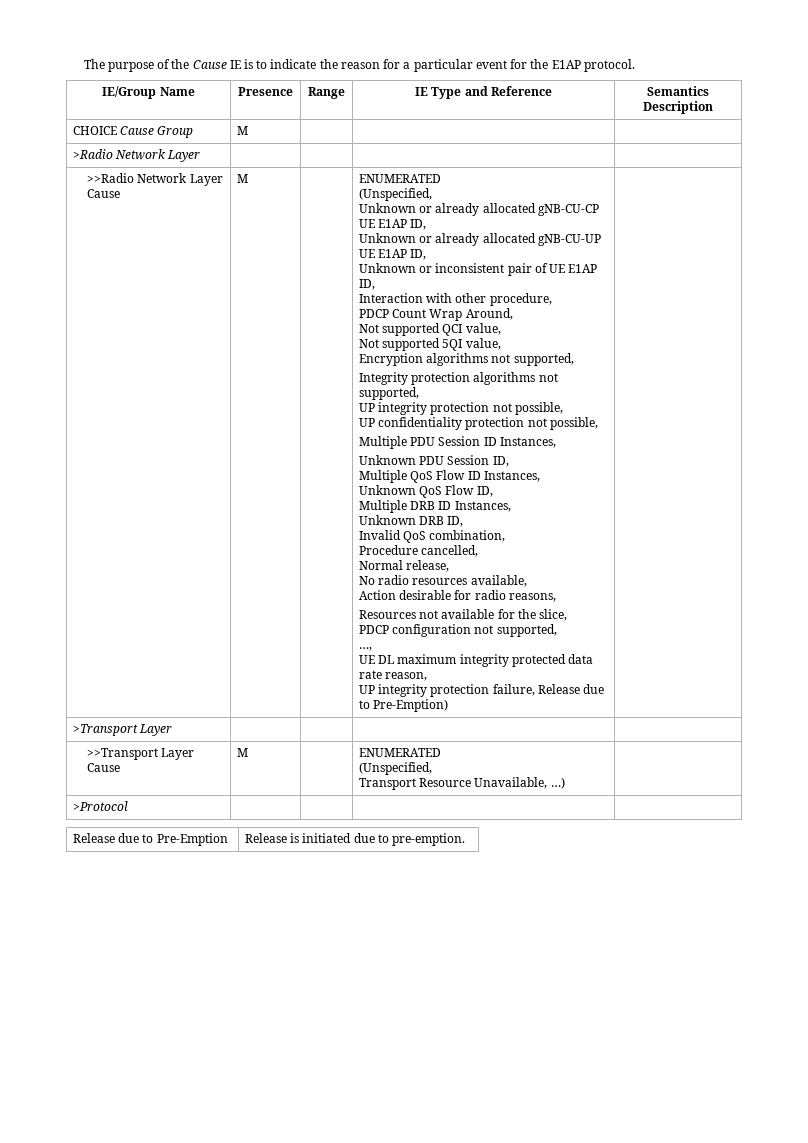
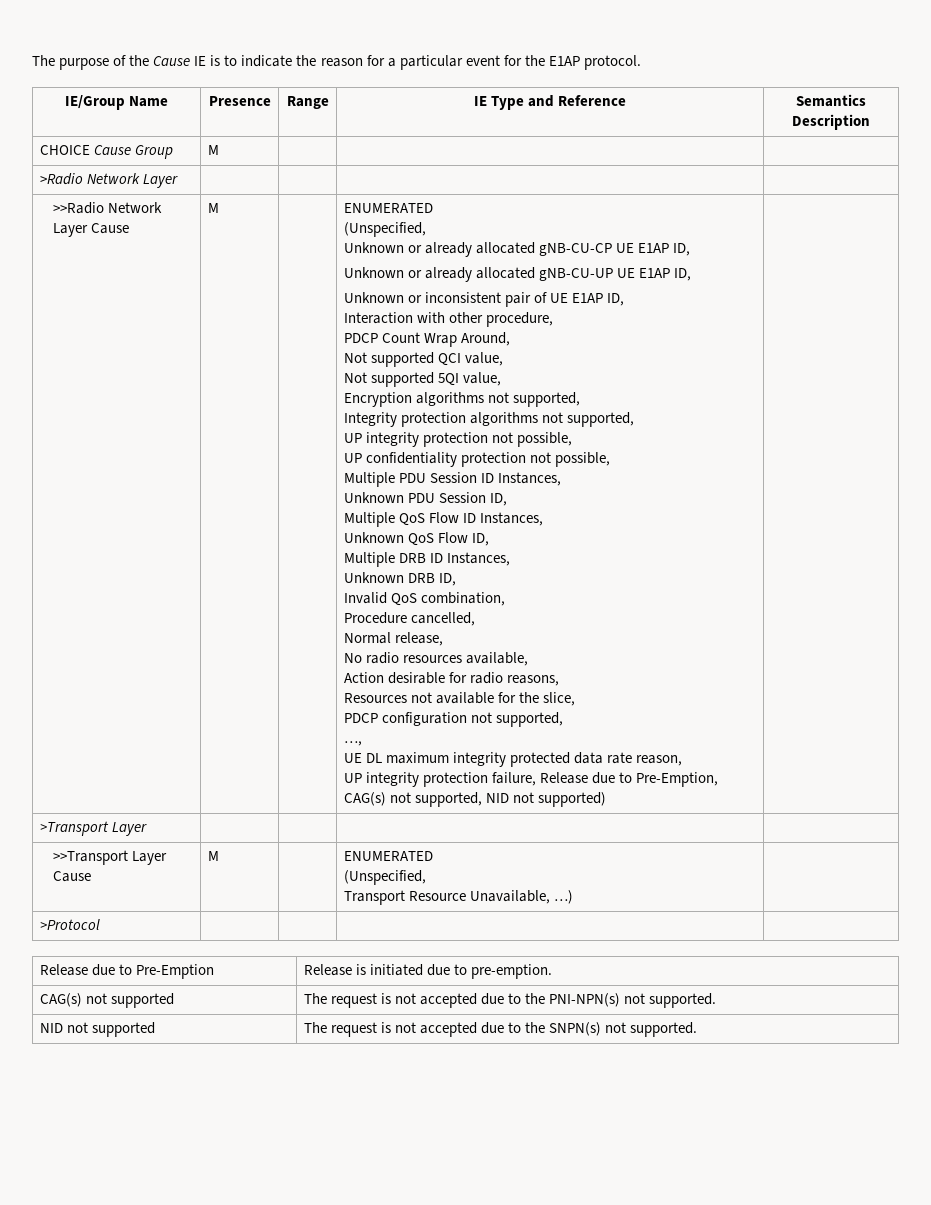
- UP integrity protection failure, Release due to Pre-Emption)
+ UP integrity protection failure, Release due to Pre-Emption, CAG(s) not supported, NID not supported)
+ CAG(s) not supported | The request is not accepted due to the PNI-NPN(s) not supported.
+ NID not supported | The request is not accepted due to the SNPN(s) not supported.

